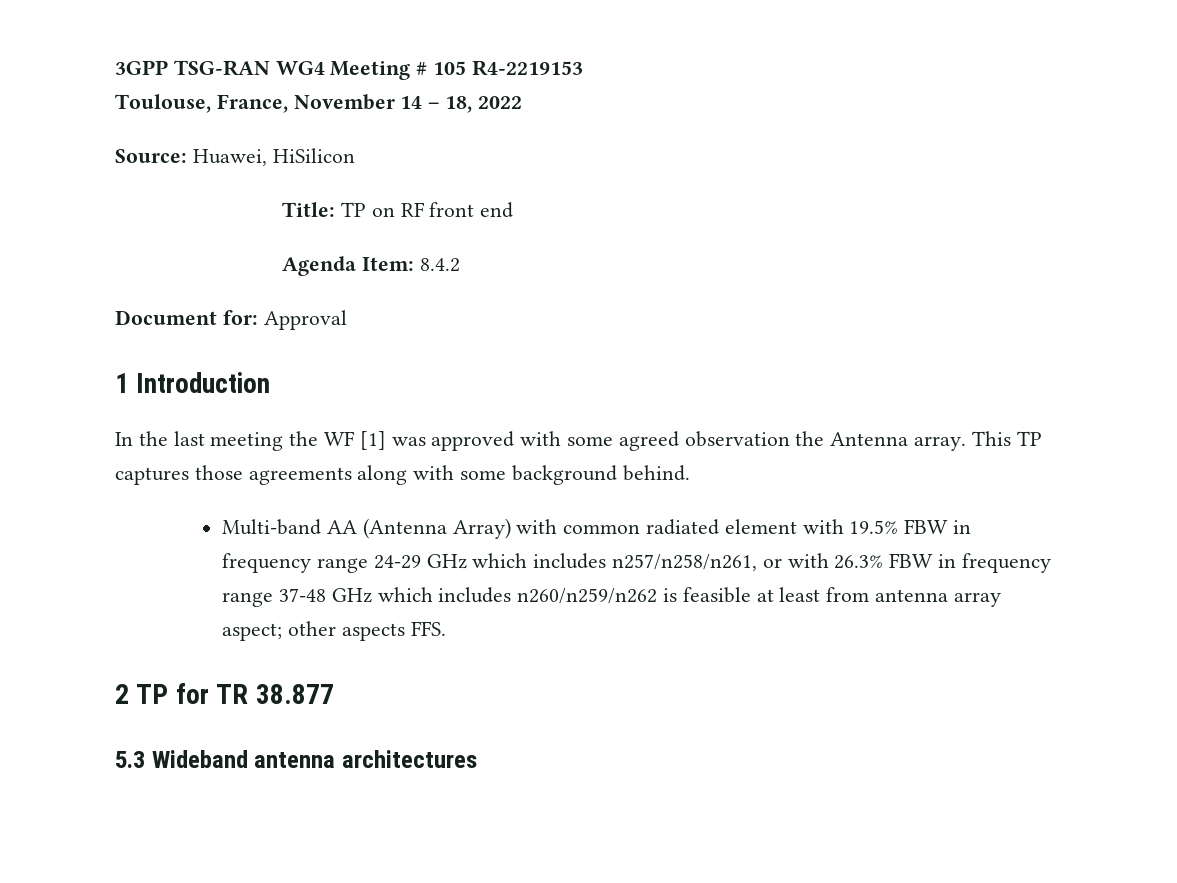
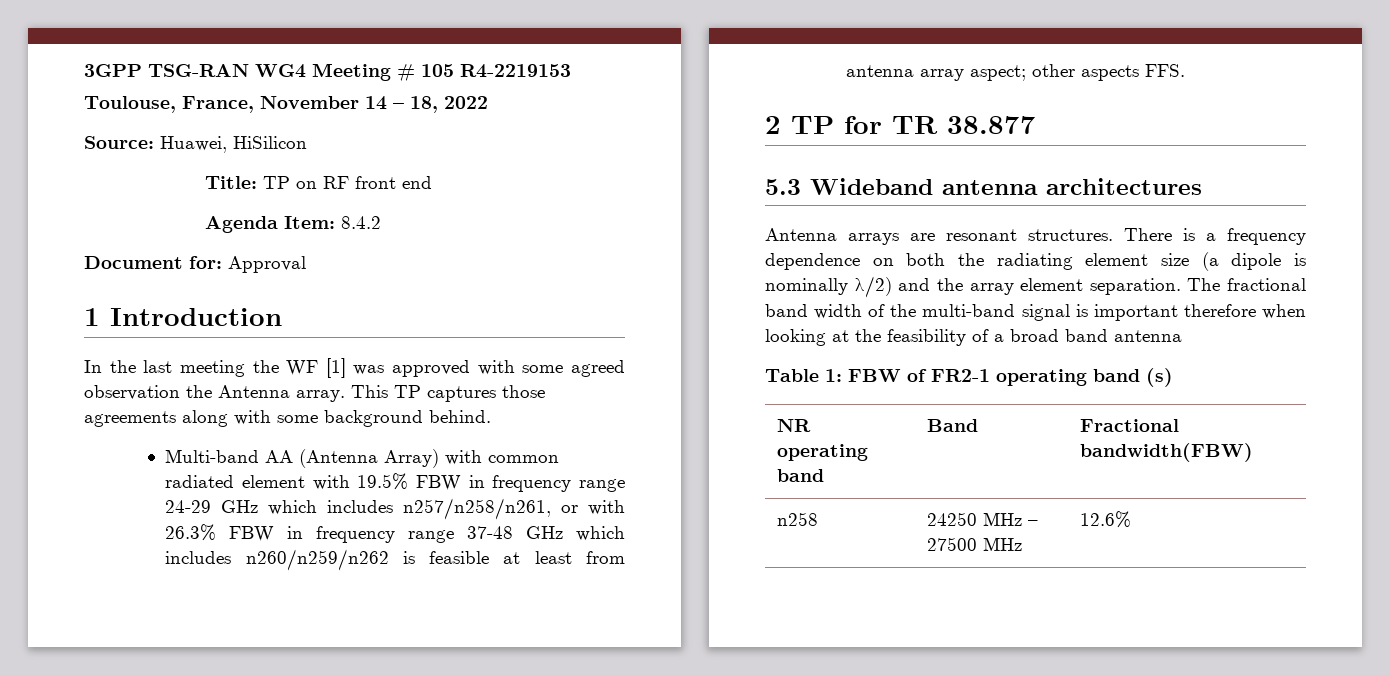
+ Antenna arrays are resonant structures. There is a frequency dependence on both the radiating element size (a dipole is nominally λ/2) and the array element separation. The fractional band width of the multi-band signal is important therefore when looking at the feasibility of a broad band antenna
+ Table 1: FBW of FR2-1 operating band (s)
+ NR operating band | Band | Fractional bandwidth(FBW)
+ n258 | 24250 MHz – 27500 MHz | 12.6%

